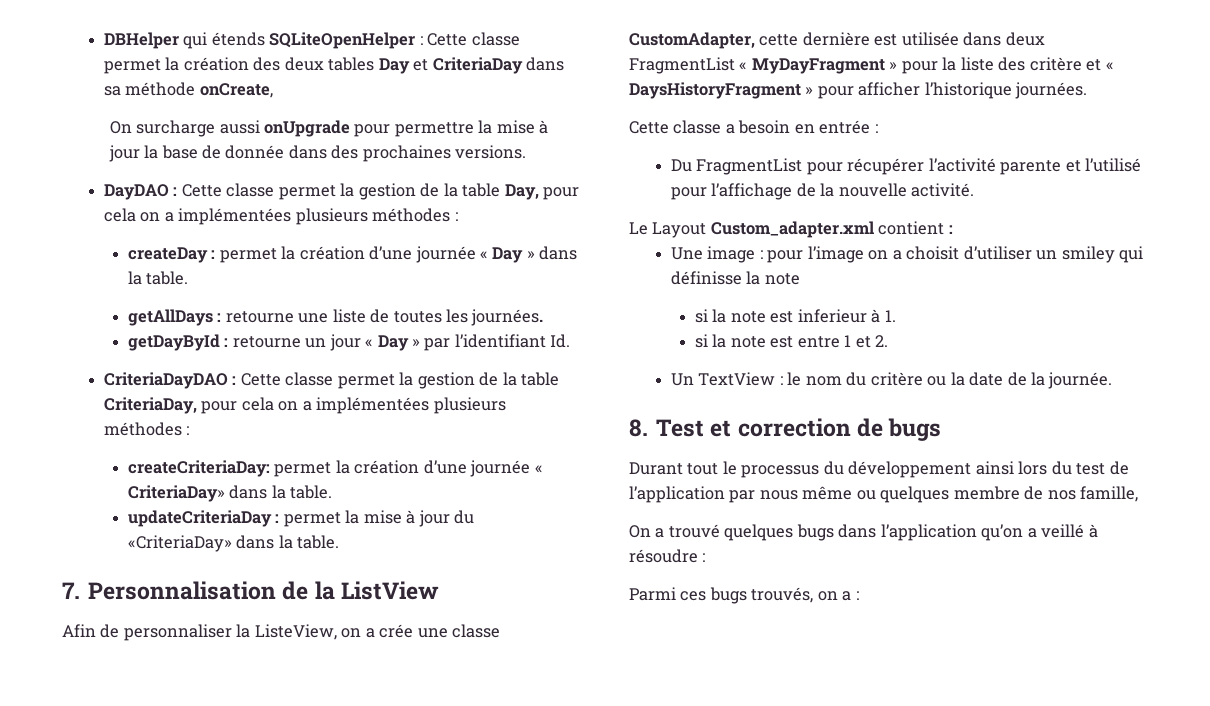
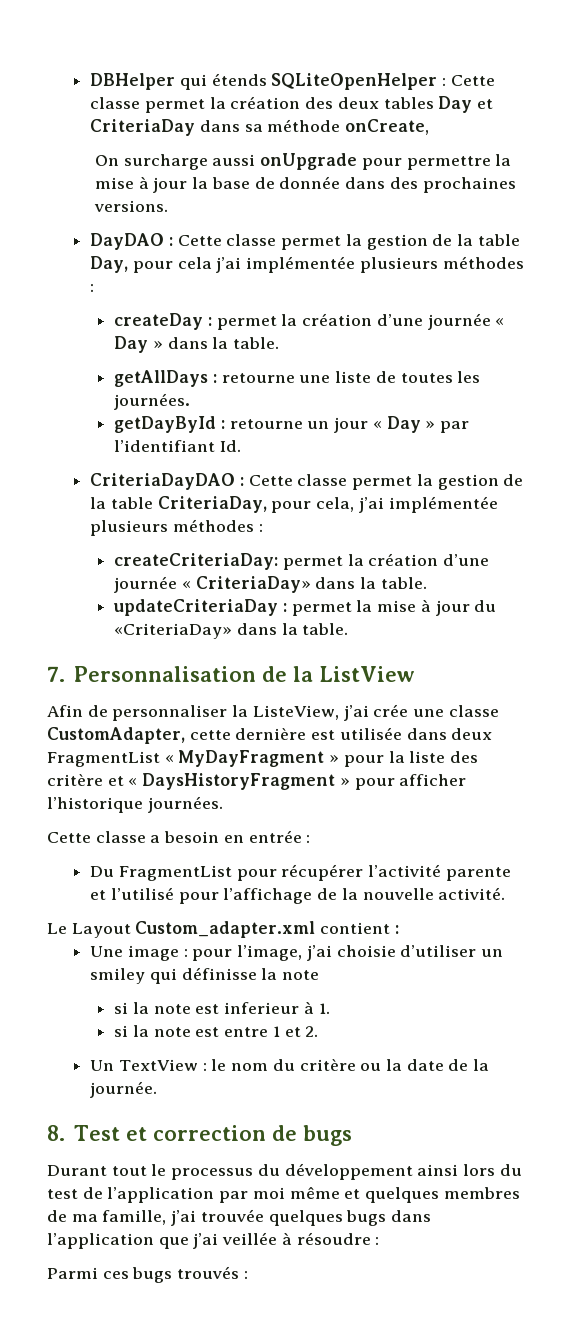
- DayDAO : Cette classe permet la gestion de la table Day, pour cela on a implémentées plusieurs méthodes :
+ DayDAO : Cette classe permet la gestion de la table Day, pour cela j’ai implémentée plusieurs méthodes :
- CriteriaDayDAO : Cette classe permet la gestion de la table CriteriaDay, pour cela on a implémentées plusieurs méthodes :
+ CriteriaDayDAO : Cette classe permet la gestion de la table CriteriaDay, pour cela, j’ai implémentée plusieurs méthodes :
- Afin de personnaliser la ListeView, on a crée une classe CustomAdapter, cette dernière est utilisée dans deux FragmentList « MyDayFragment » pour la liste des critère et « DaysHistoryFragment » pour afficher l’historique journées.
+ Afin de personnaliser la ListeView, j’ai crée une classe CustomAdapter, cette dernière est utilisée dans deux FragmentList « MyDayFragment » pour la liste des critère et « DaysHistoryFragment » pour afficher l’historique journées.
- Une image : pour l’image on a choisit d’utiliser un smiley qui définisse la note
+ Une image : pour l’image, j’ai choisie d’utiliser un smiley qui définisse la note
- Durant tout le processus du développement ainsi lors du test de l’application par nous même ou quelques membre de nos famille,
- On a trouvé quelques bugs dans l’application qu’on a veillé à résoudre :
+ Durant tout le processus du développement ainsi lors du test de l’application par moi même et quelques membres de ma famille, j’ai trouvée quelques bugs dans l’application que j’ai veillée à résoudre :
- Parmi ces bugs trouvés, on a :
+ Parmi ces bugs trouvés :

